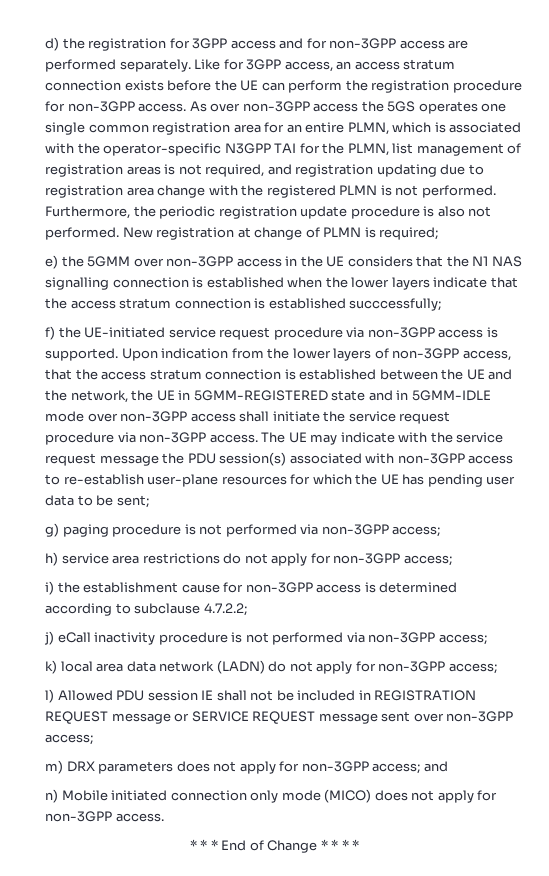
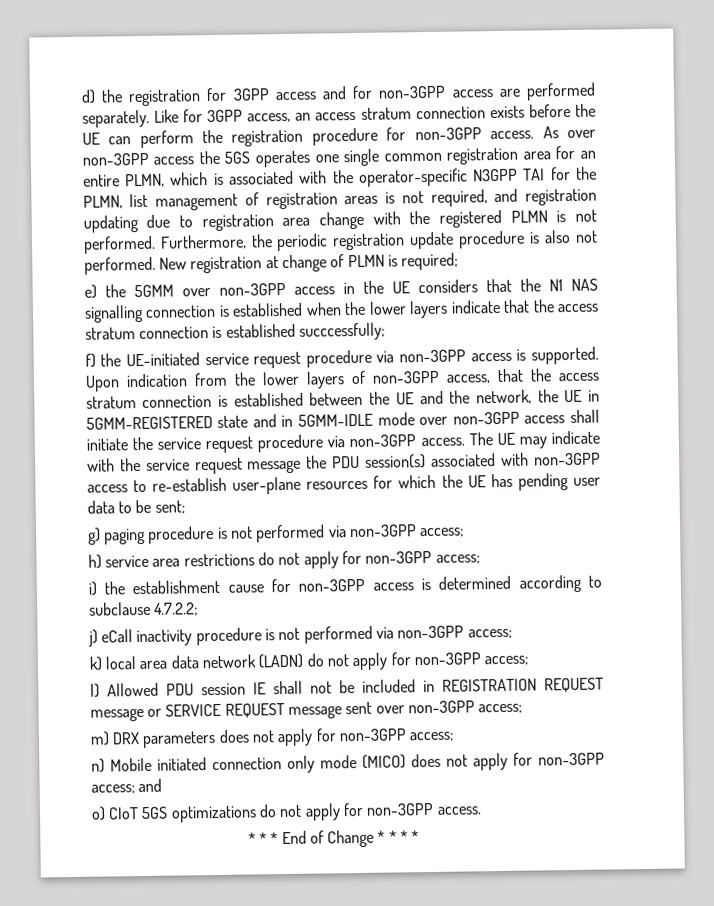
- m) DRX parameters does not apply for non-3GPP access; and
+ m) DRX parameters does not apply for non-3GPP access;
- n) Mobile initiated connection only mode (MICO) does not apply for non-3GPP access.
+ n) Mobile initiated connection only mode (MICO) does not apply for non-3GPP access; and
+ o) CIoT 5GS optimizations do not apply for non-3GPP access.

